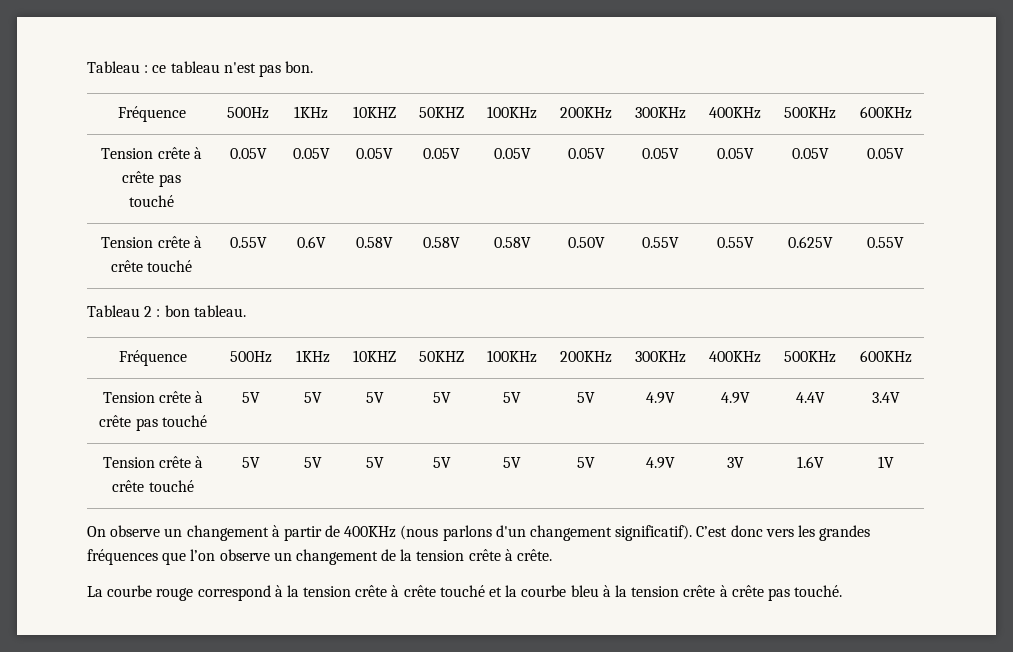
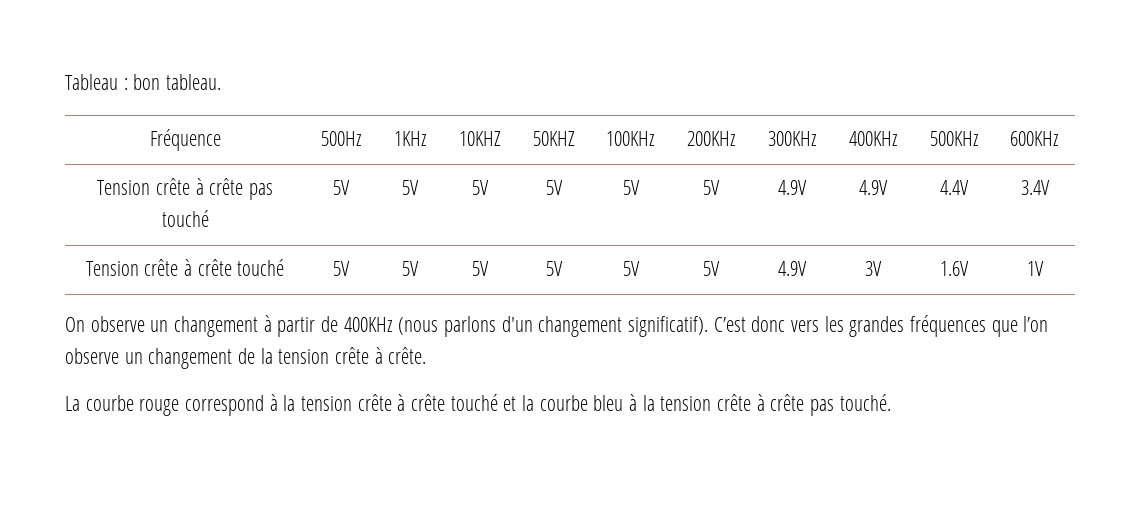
- Tableau : ce tableau n'est pas bon.
- Fréquence | 500Hz | 1KHz | 10KHZ | 50KHZ | 100KHz | 200KHz | 300KHz | 400KHz | 500KHz | 600KHz
- Tension crête à crête pas touché | 0.05V | 0.05V | 0.05V | 0.05V | 0.05V | 0.05V | 0.05V | 0.05V | 0.05V | 0.05V
- Tension crête à crête touché | 0.55V | 0.6V | 0.58V | 0.58V | 0.58V | 0.50V | 0.55V | 0.55V | 0.625V | 0.55V
- Tableau 2 : bon tableau.
+ Tableau : bon tableau.

